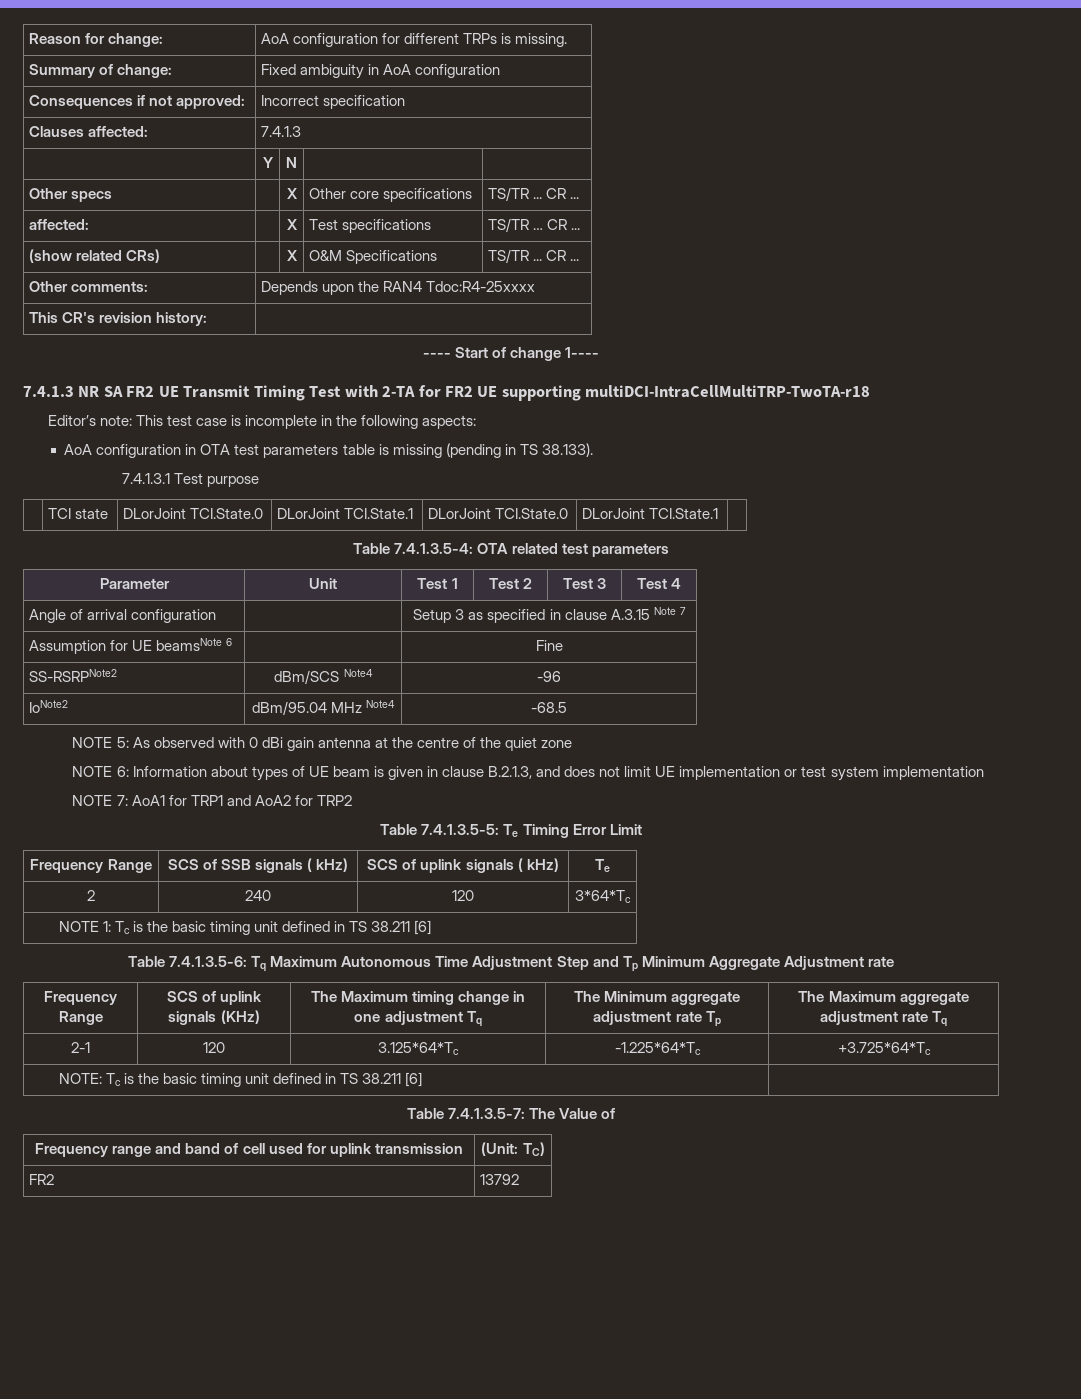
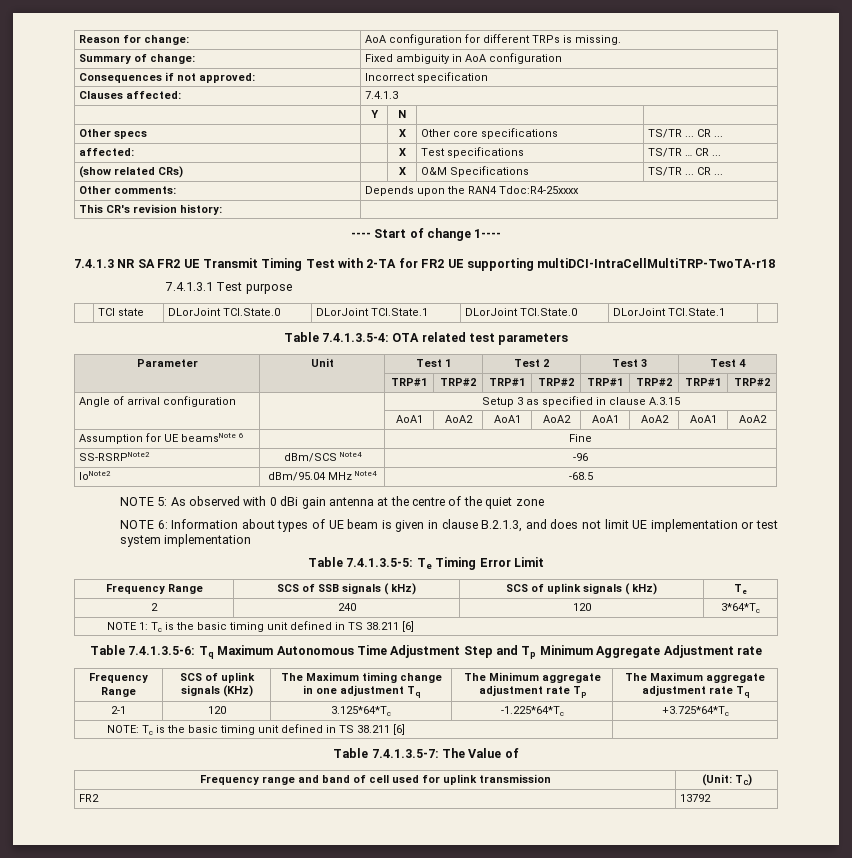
- Editor’s note: This test case is incomplete in the following aspects:
- AoA configuration in OTA test parameters table is missing (pending in TS 38.133).
+ | | TRP#1 | TRP#2 | TRP#1 | TRP#2 | TRP#1 | TRP#2 | TRP#1 | TRP#2
- Angle of arrival configuration | | Setup 3 as specified in clause A.3.15 Note 7
+ Angle of arrival configuration | | Setup 3 as specified in clause A.3.15
+ | | AoA1 | AoA2 | AoA1 | AoA2 | AoA1 | AoA2 | AoA1 | AoA2
- NOTE 7: AoA1 for TRP1 and AoA2 for TRP2

